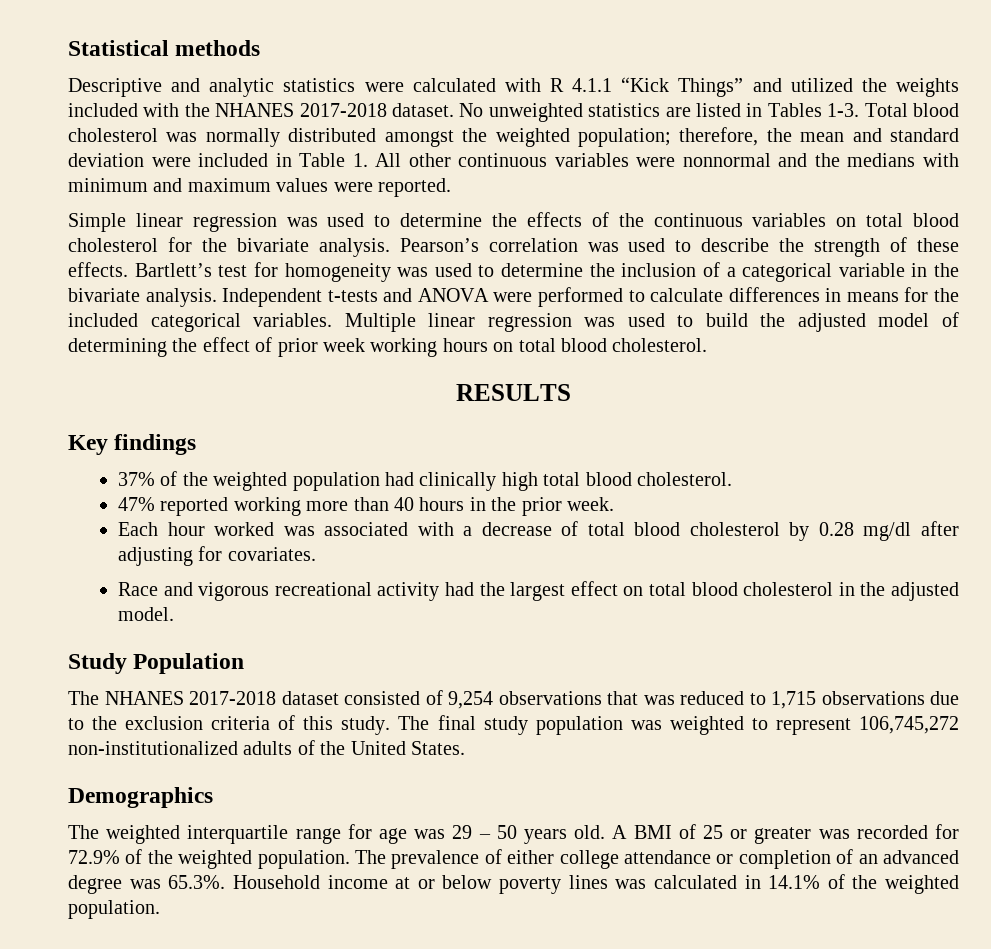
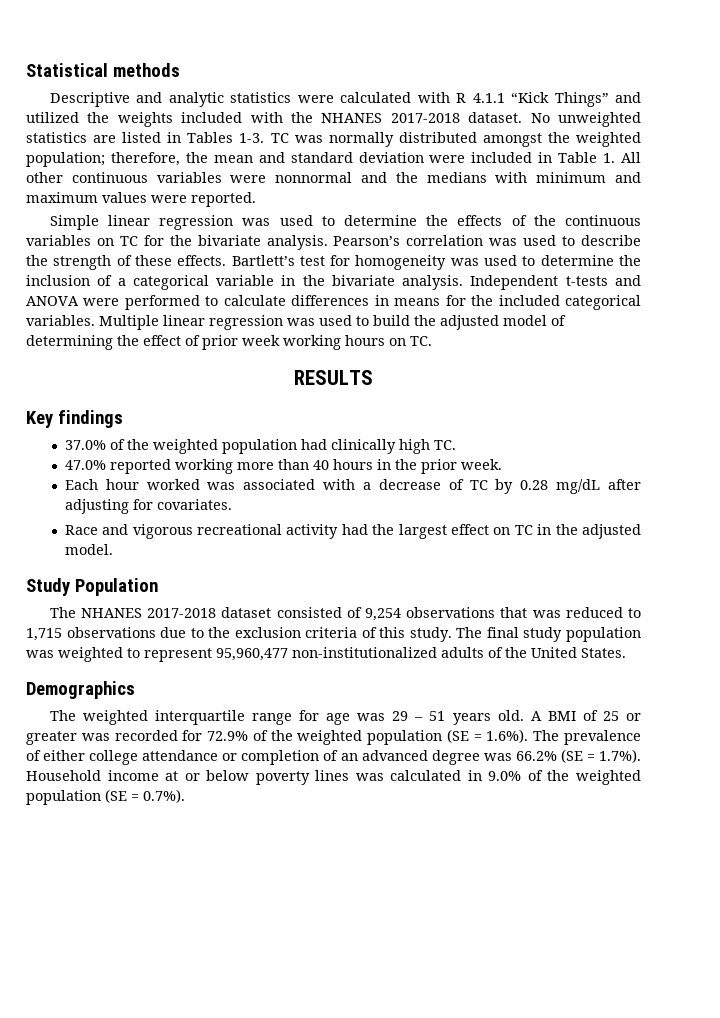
- Total blood cholesterol was normally distributed amongst the weighted population; therefore, the mean and standard deviation were included in Table 1. All other continuous variables were nonnormal and the medians with minimum and maximum values were reported.
+ TC was normally distributed amongst the weighted population; therefore, the mean and standard deviation were included in Table 1. All other continuous variables were nonnormal and the medians with minimum and maximum values were reported.
- Simple linear regression was used to determine the effects of the continuous variables on total blood cholesterol for the bivariate analysis.
+ Simple linear regression was used to determine the effects of the continuous variables on TC for the bivariate analysis.
- Multiple linear regression was used to build the adjusted model of determining the effect of prior week working hours on total blood cholesterol.
+ Multiple linear regression was used to build the adjusted model of determining the effect of prior week working hours on TC.
- 37% of the weighted population had clinically high total blood cholesterol.
- 47% reported working more than 40 hours in the prior week.
+ 37.0% of the weighted population had clinically high TC.
+ 47.0% reported working more than 40 hours in the prior week.
- Each hour worked was associated with a decrease of total blood cholesterol by 0.28 mg/dl after adjusting for covariates.
+ Each hour worked was associated with a decrease of TC by 0.28 mg/dL after adjusting for covariates.
- Race and vigorous recreational activity had the largest effect on total blood cholesterol in the adjusted model.
+ Race and vigorous recreational activity had the largest effect on TC in the adjusted model.
- The final study population was weighted to represent 106,745,272 non-institutionalized adults of the United States.
+ The final study population was weighted to represent 95,960,477 non-institutionalized adults of the United States.
- The weighted interquartile range for age was 29 – 50 years old.
+ The weighted interquartile range for age was 29 – 51 years old.
- A BMI of 25 or greater was recorded for 72.9% of the weighted population. The prevalence of either college attendance or completion of an advanced degree was 65.3%. Household income at or below poverty lines was calculated in 14.1% of the weighted population.
+ A BMI of 25 or greater was recorded for 72.9% of the weighted population (SE = 1.6%). The prevalence of either college attendance or completion of an advanced degree was 66.2% (SE = 1.7%). Household income at or below poverty lines was calculated in 9.0% of the weighted population (SE = 0.7%).

